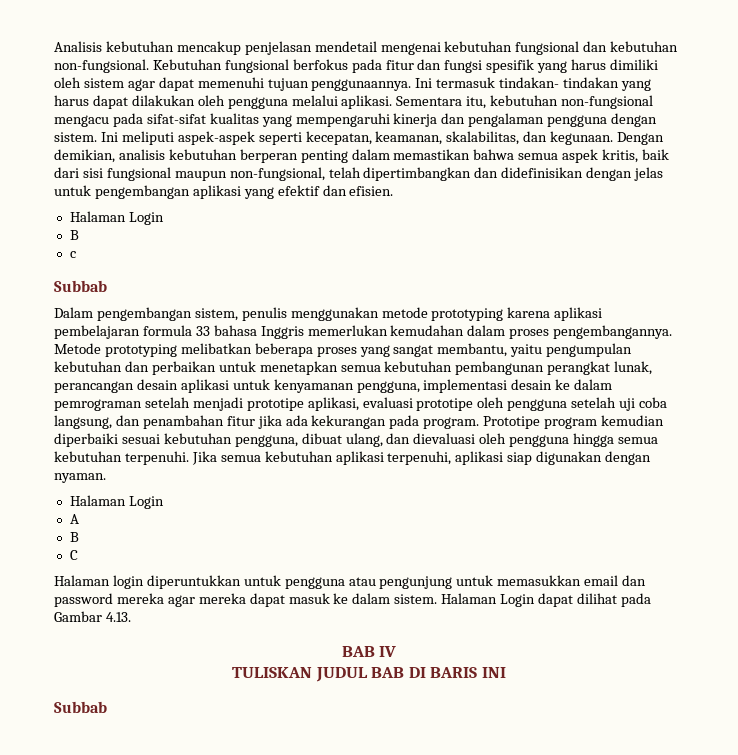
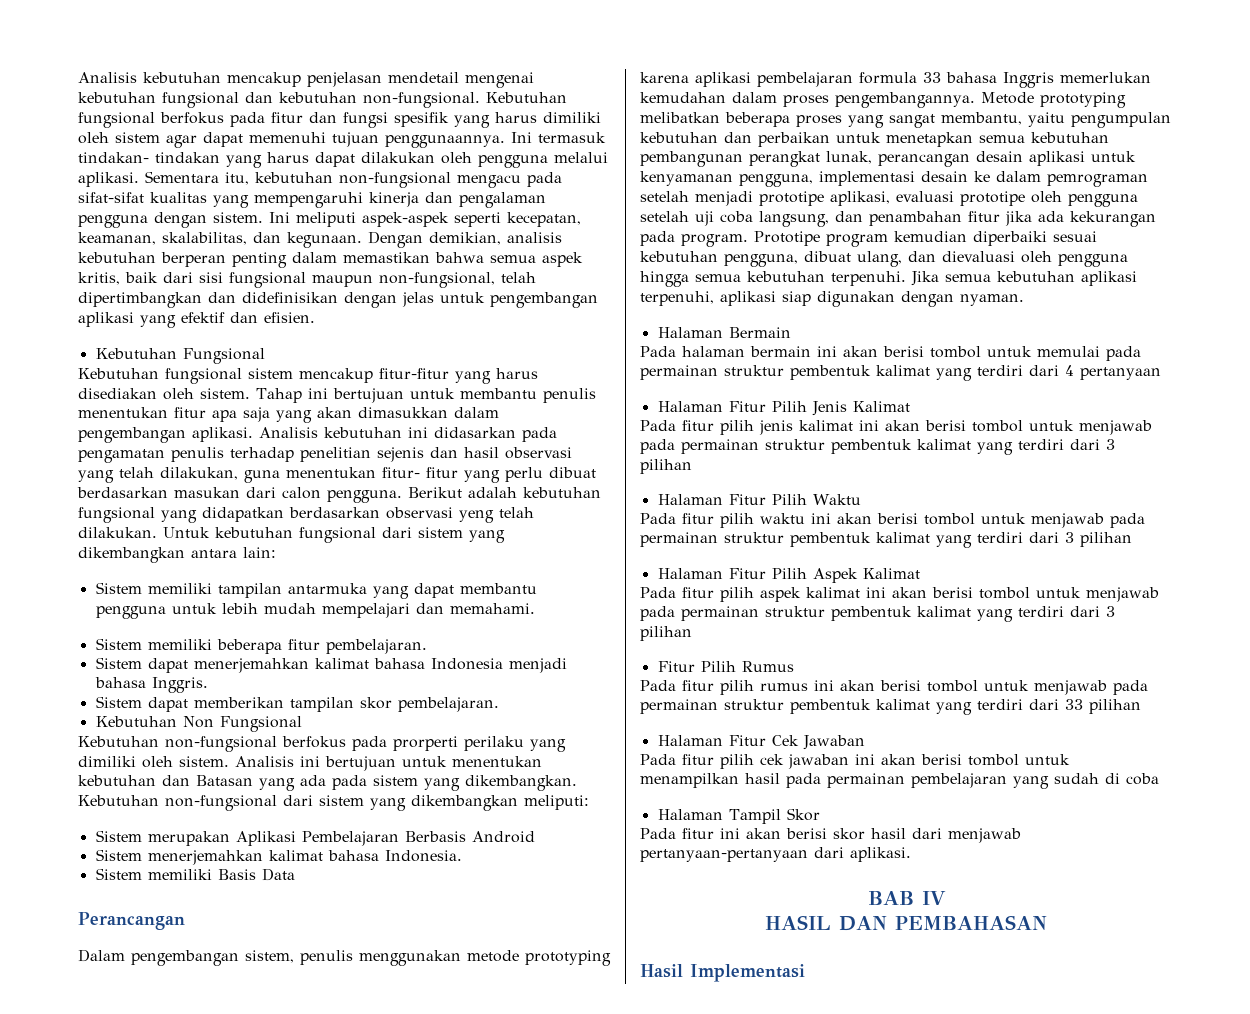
  Dengan demikian, analisis kebutuhan berperan penting dalam memastikan bahwa semua aspek kritis, baik dari sisi fungsional maupun non-fungsional, telah dipertimbangkan dan didefinisikan dengan jelas untuk pengembangan aplikasi yang efektif dan efisien.
- Halaman Login
- B
- c
- Subbab
+ Kebutuhan Fungsional
+ Kebutuhan fungsional sistem mencakup fitur-fitur yang harus disediakan oleh sistem. Tahap ini bertujuan untuk membantu penulis menentukan fitur apa saja yang akan dimasukkan dalam pengembangan aplikasi. Analisis kebutuhan ini didasarkan pada pengamatan penulis terhadap penelitian sejenis dan hasil observasi yang telah dilakukan, guna menentukan fitur- fitur yang perlu dibuat berdasarkan masukan dari calon pengguna. Berikut adalah kebutuhan fungsional yang didapatkan berdasarkan observasi yeng telah dilakukan. Untuk kebutuhan fungsional dari sistem yang dikembangkan antara lain:
+ Sistem memiliki tampilan antarmuka yang dapat membantu pengguna untuk lebih mudah mempelajari dan memahami.
+ Sistem memiliki beberapa fitur pembelajaran.
+ Sistem dapat menerjemahkan kalimat bahasa Indonesia menjadi bahasa Inggris.
+ Sistem dapat memberikan tampilan skor pembelajaran.
+ Kebutuhan Non Fungsional
+ Kebutuhan non-fungsional berfokus pada prorperti perilaku yang dimiliki oleh sistem. Analisis ini bertujuan untuk menentukan kebutuhan dan Batasan yang ada pada sistem yang dikembangkan. Kebutuhan non-fungsional dari sistem yang dikembangkan meliputi:
+ Sistem merupakan Aplikasi Pembelajaran Berbasis Android
+ Sistem menerjemahkan kalimat bahasa Indonesia.
+ Sistem memiliki Basis Data
+ Perancangan
  Jika semua kebutuhan aplikasi terpenuhi, aplikasi siap digunakan dengan nyaman.
- Halaman Login
- A
- B
- C
- Halaman login diperuntukkan untuk pengguna atau pengunjung untuk memasukkan email dan password mereka agar mereka dapat masuk ke dalam sistem. Halaman Login dapat dilihat pada Gambar 4.13.
+ Halaman Bermain
+ Pada halaman bermain ini akan berisi tombol untuk memulai pada permainan struktur pembentuk kalimat yang terdiri dari 4 pertanyaan
+ Halaman Fitur Pilih Jenis Kalimat
+ Pada fitur pilih jenis kalimat ini akan berisi tombol untuk menjawab pada permainan struktur pembentuk kalimat yang terdiri dari 3 pilihan
+ Halaman Fitur Pilih Waktu
+ Pada fitur pilih waktu ini akan berisi tombol untuk menjawab pada permainan struktur pembentuk kalimat yang terdiri dari 3 pilihan
+ Halaman Fitur Pilih Aspek Kalimat
+ Pada fitur pilih aspek kalimat ini akan berisi tombol untuk menjawab pada permainan struktur pembentuk kalimat yang terdiri dari 3 pilihan
+ Fitur Pilih Rumus
+ Pada fitur pilih rumus ini akan berisi tombol untuk menjawab pada permainan struktur pembentuk kalimat yang terdiri dari 33 pilihan
+ Halaman Fitur Cek Jawaban
+ Pada fitur pilih cek jawaban ini akan berisi tombol untuk menampilkan hasil pada permainan pembelajaran yang sudah di coba
+ Halaman Tampil Skor
+ Pada fitur ini akan berisi skor hasil dari menjawab pertanyaan-pertanyaan dari aplikasi.
  BAB IV
- TULISKAN JUDUL BAB DI BARIS INI
- Subbab
+ HASIL DAN PEMBAHASAN
+ Hasil Implementasi

